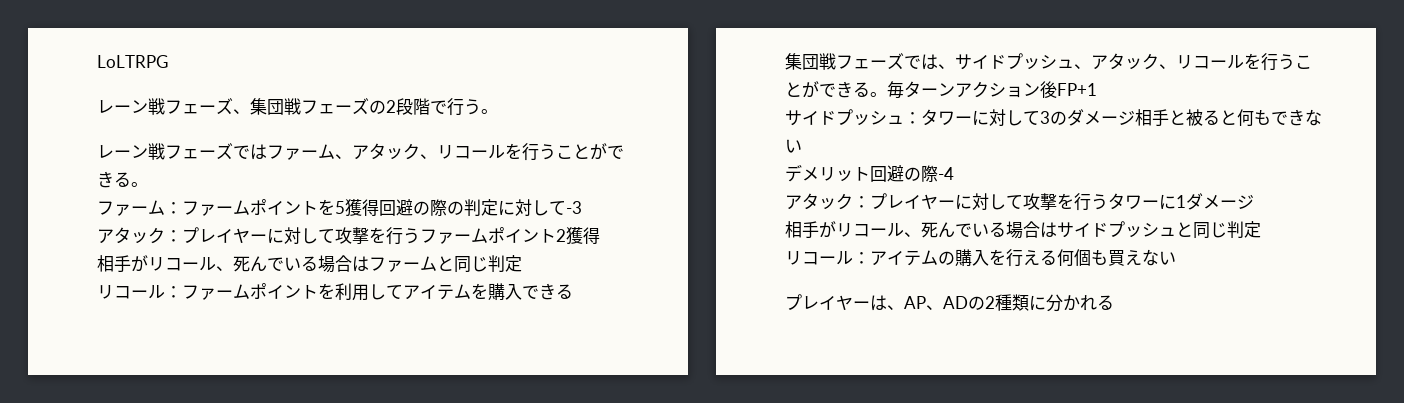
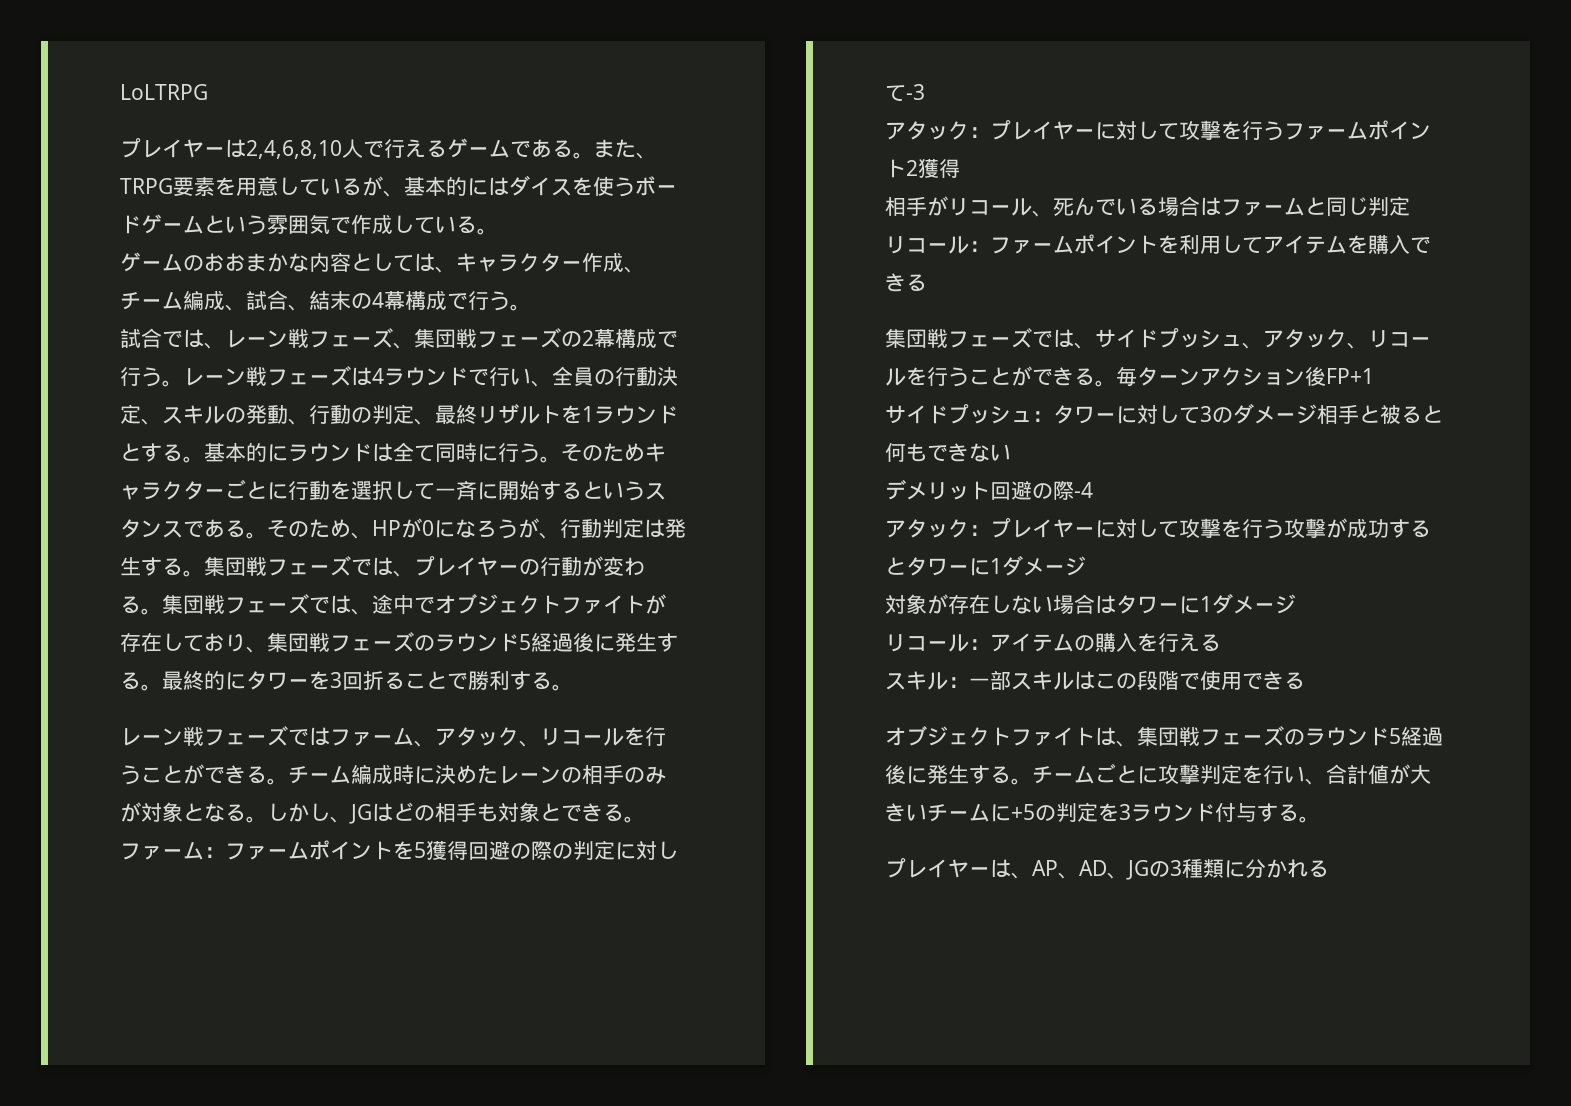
- レーン戦フェーズ、集団戦フェーズの2段階で行う。
+ プレイヤーは2,4,6,8,10人で行えるゲームである。また、TRPG要素を用意しているが、基本的にはダイスを使うボードゲームという雰囲気で作成している。
+ ゲームのおおまかな内容としては、キャラクター作成、チーム編成、試合、結末の4幕構成で行う。
+ 試合では、レーン戦フェーズ、集団戦フェーズの2幕構成で行う。レーン戦フェーズは4ラウンドで行い、全員の行動決定、スキルの発動、行動の判定、最終リザルトを1ラウンドとする。基本的にラウンドは全て同時に行う。そのためキャラクターごとに行動を選択して一斉に開始するというスタンスである。そのため、HPが0になろうが、行動判定は発生する。集団戦フェーズでは、プレイヤーの行動が変わる。集団戦フェーズでは、途中でオブジェクトファイトが存在しており、集団戦フェーズのラウンド5経過後に発生する。最終的にタワーを3回折ることで勝利する。
+ チーム編成時に決めたレーンの相手のみが対象となる。しかし、JGはどの相手も対象とできる。
- アタック：プレイヤーに対して攻撃を行うタワーに1ダメージ
- 相手がリコール、死んでいる場合はサイドプッシュと同じ判定
+ アタック：プレイヤーに対して攻撃を行う攻撃が成功するとタワーに1ダメージ
+ 対象が存在しない場合はタワーに1ダメージ
- リコール：アイテムの購入を行える何個も買えない
+ リコール：アイテムの購入を行える
+ スキル：一部スキルはこの段階で使用できる
+ オブジェクトファイトは、集団戦フェーズのラウンド5経過後に発生する。チームごとに攻撃判定を行い、合計値が大きいチームに+5の判定を3ラウンド付与する。
- プレイヤーは、AP、ADの2種類に分かれる
+ プレイヤーは、AP、AD、JGの3種類に分かれる

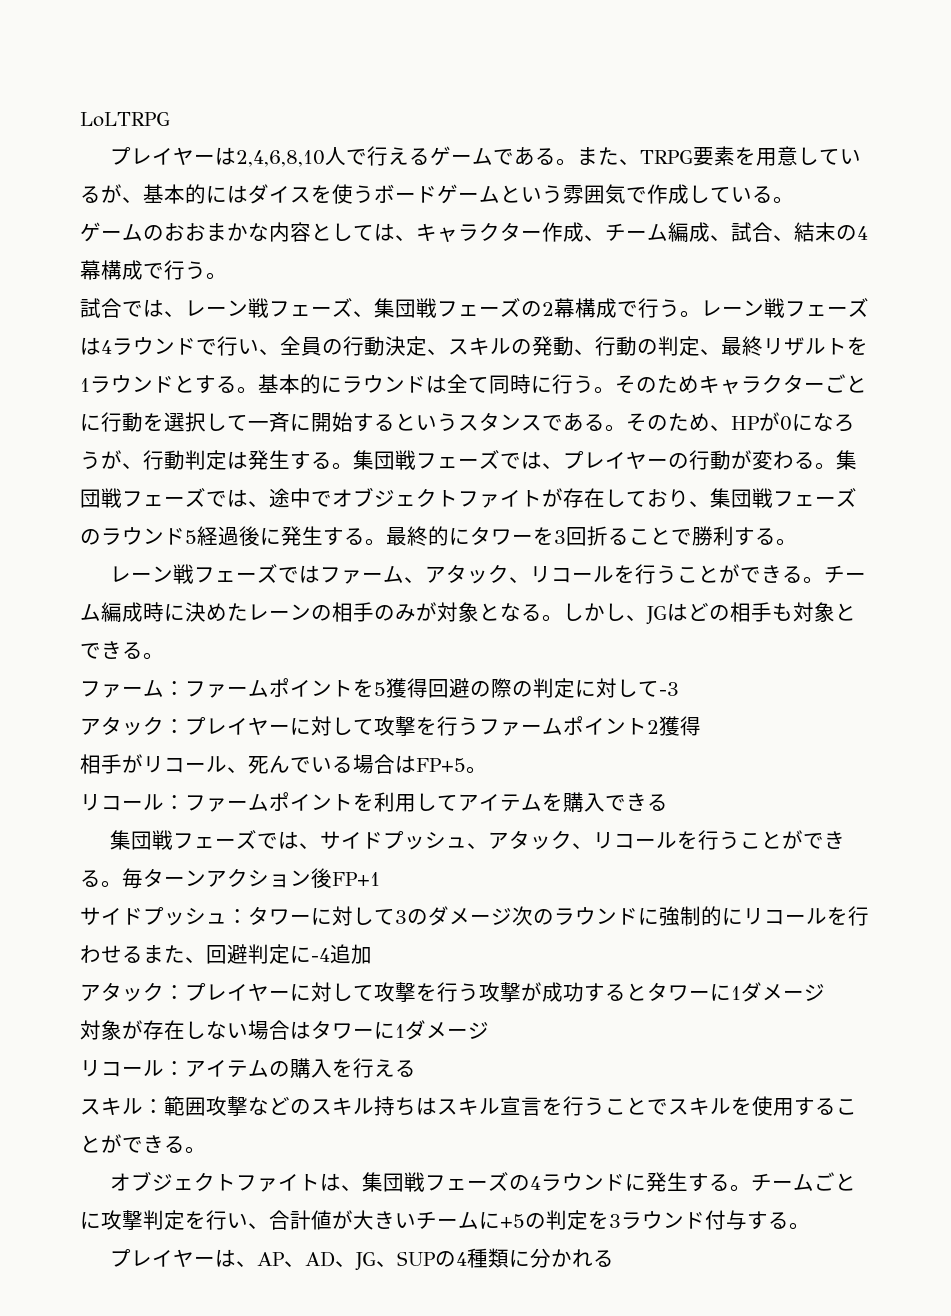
- 相手がリコール、死んでいる場合はファームと同じ判定
+ 相手がリコール、死んでいる場合はFP+5。
- サイドプッシュ：タワーに対して3のダメージ相手と被ると何もできない
- デメリット回避の際-4
+ サイドプッシュ：タワーに対して3のダメージ次のラウンドに強制的にリコールを行わせるまた、回避判定に-4追加
- スキル：一部スキルはこの段階で使用できる
+ スキル：範囲攻撃などのスキル持ちはスキル宣言を行うことでスキルを使用することができる。
- オブジェクトファイトは、集団戦フェーズのラウンド5経過後に発生する。
+ オブジェクトファイトは、集団戦フェーズの4ラウンドに発生する。
- プレイヤーは、AP、AD、JGの3種類に分かれる
+ プレイヤーは、AP、AD、JG、SUPの4種類に分かれる

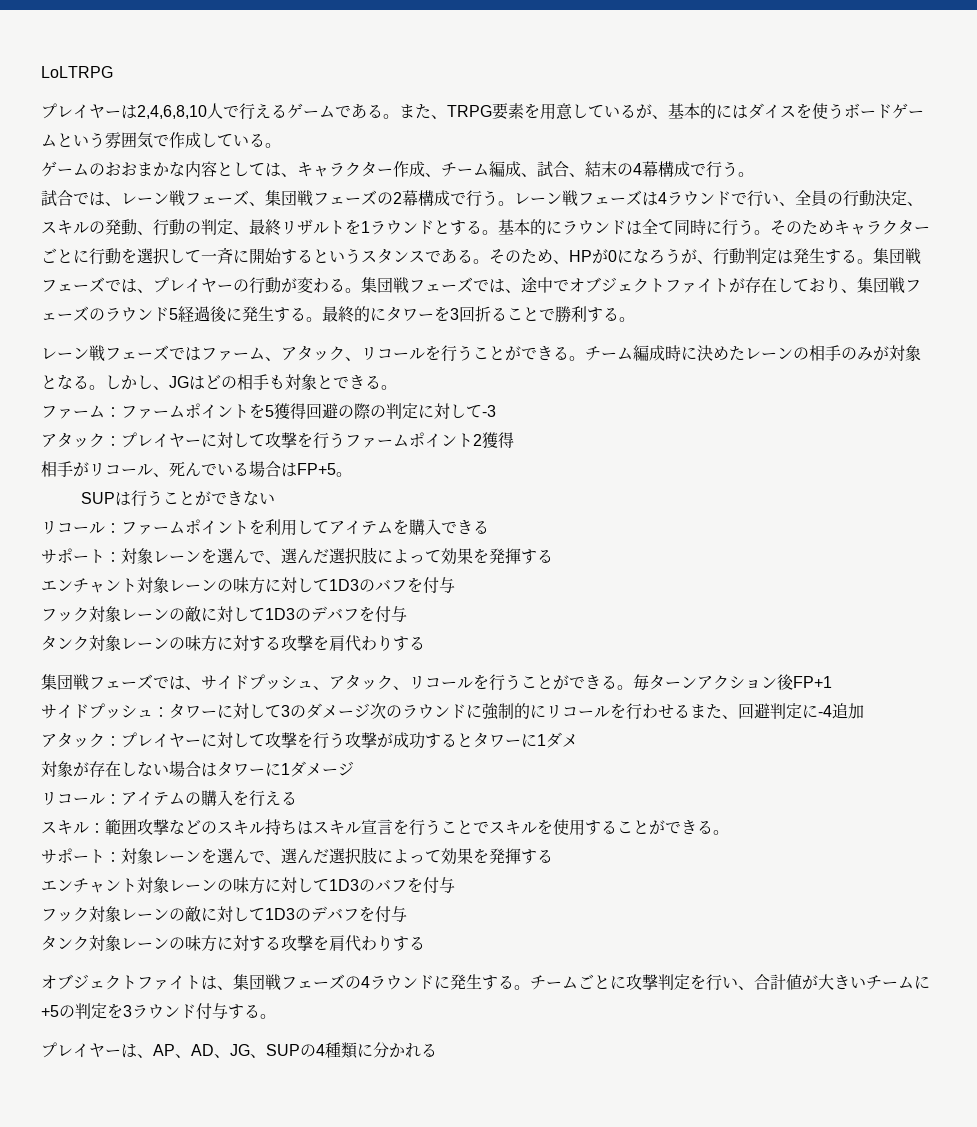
+ SUPは行うことができない
  リコール：ファームポイントを利用してアイテムを購入できる
+ サポート：対象レーンを選んで、選んだ選択肢によって効果を発揮する
+ エンチャント対象レーンの味方に対して1D3のバフを付与
+ フック対象レーンの敵に対して1D3のデバフを付与
+ タンク対象レーンの味方に対する攻撃を肩代わりする
- アタック：プレイヤーに対して攻撃を行う攻撃が成功するとタワーに1ダメージ
+ アタック：プレイヤーに対して攻撃を行う攻撃が成功するとタワーに1ダメ
  スキル：範囲攻撃などのスキル持ちはスキル宣言を行うことでスキルを使用することができる。
+ サポート：対象レーンを選んで、選んだ選択肢によって効果を発揮する
+ エンチャント対象レーンの味方に対して1D3のバフを付与
+ フック対象レーンの敵に対して1D3のデバフを付与
+ タンク対象レーンの味方に対する攻撃を肩代わりする

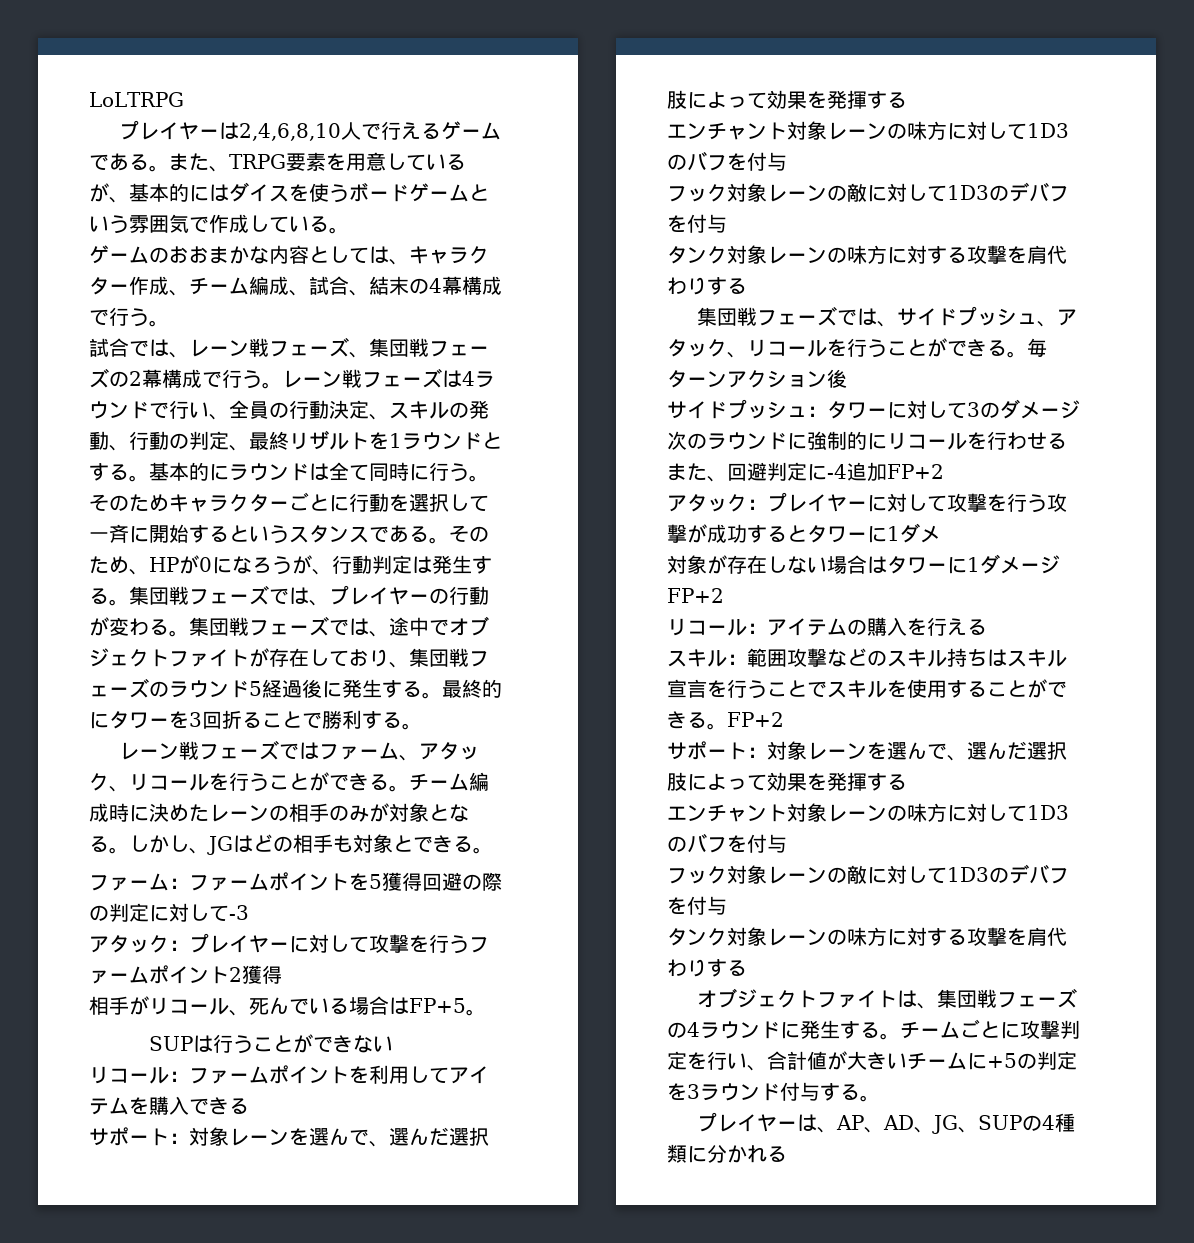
- 毎ターンアクション後FP+1
+ 毎ターンアクション後
- サイドプッシュ：タワーに対して3のダメージ次のラウンドに強制的にリコールを行わせるまた、回避判定に-4追加
+ サイドプッシュ：タワーに対して3のダメージ次のラウンドに強制的にリコールを行わせるまた、回避判定に-4追加FP+2
- 対象が存在しない場合はタワーに1ダメージ
+ 対象が存在しない場合はタワーに1ダメージFP+2
- スキル：範囲攻撃などのスキル持ちはスキル宣言を行うことでスキルを使用することができる。
+ スキル：範囲攻撃などのスキル持ちはスキル宣言を行うことでスキルを使用することができる。FP+2

